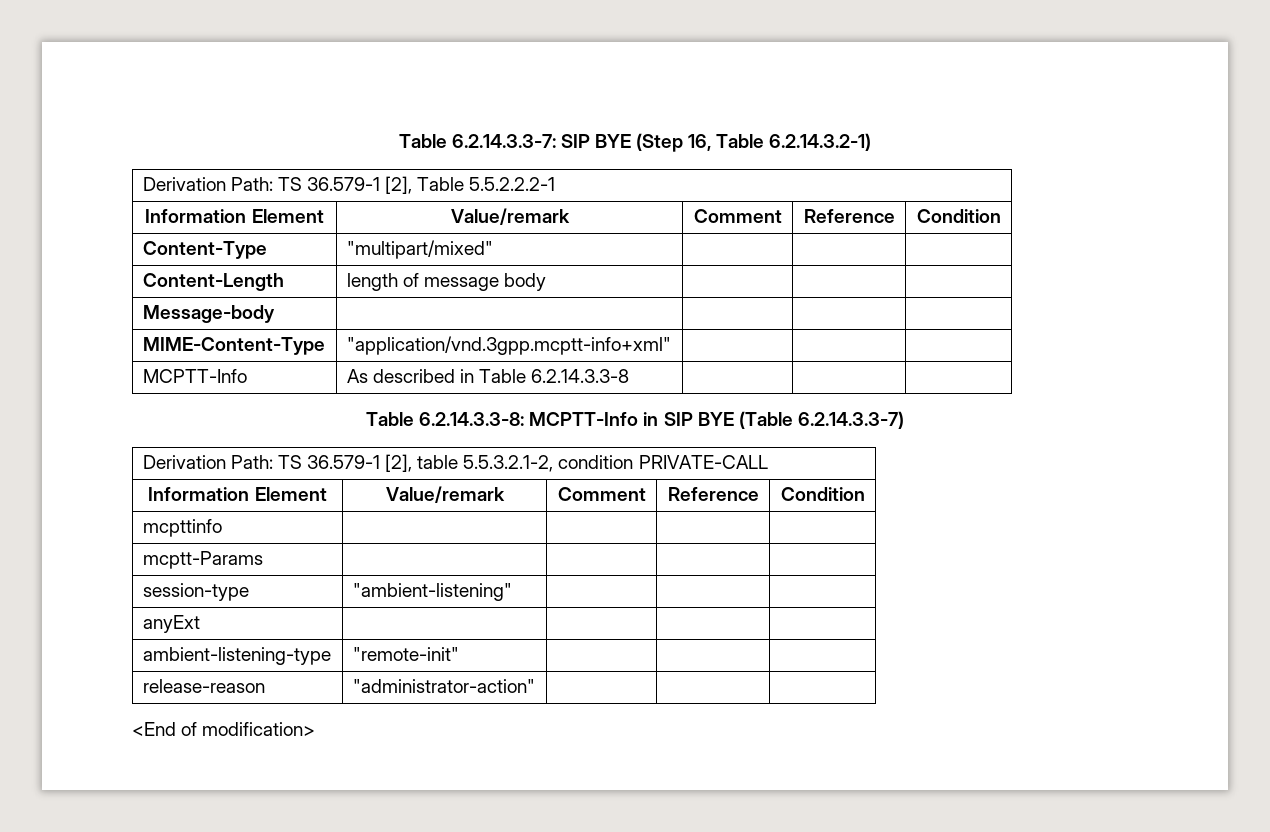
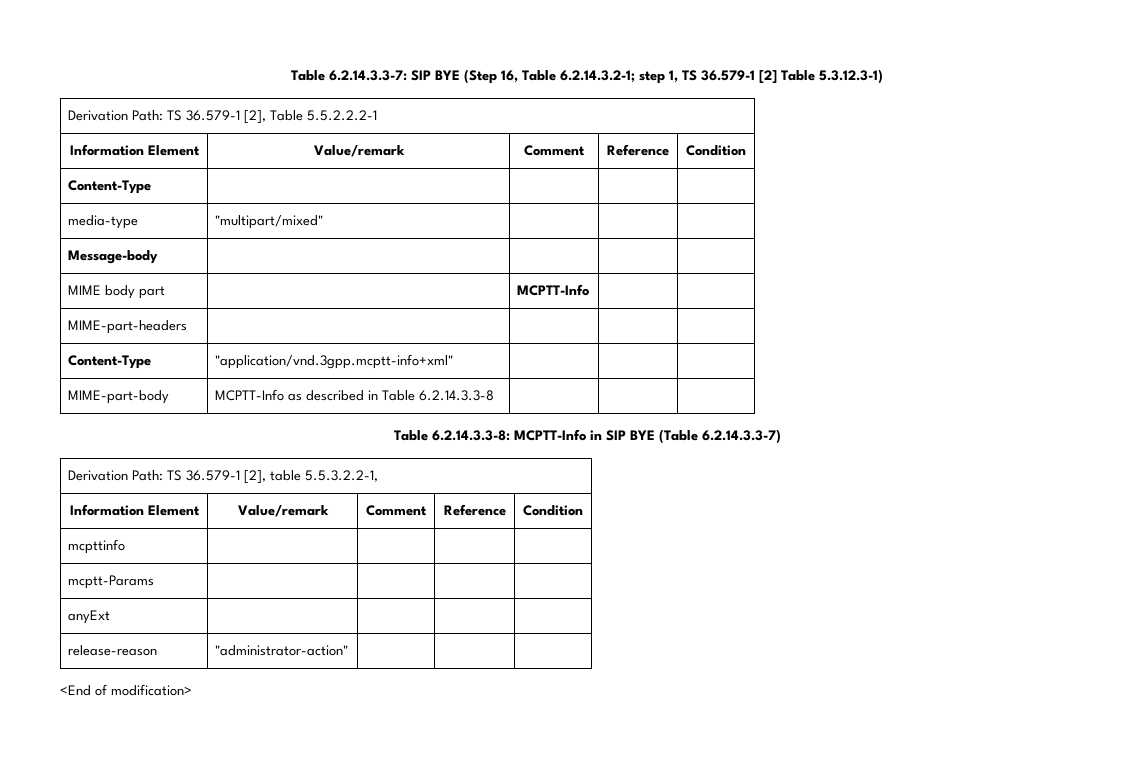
- Table 6.2.14.3.3-7: SIP BYE (Step 16, Table 6.2.14.3.2-1)
+ Table 6.2.14.3.3-7: SIP BYE (Step 16, Table 6.2.14.3.2-1; step 1, TS 36.579-1 [2] Table 5.3.12.3-1)
- Content-Type | "multipart/mixed" | | |
- Content-Length | length of message body | | |
+ Content-Type | | | |
+ media-type | "multipart/mixed" | | |
  Message-body | | | |
- MIME-Content-Type | "application/vnd.3gpp.mcptt-info+xml" | | |
+ MIME body part | | MCPTT-Info | |
+ MIME-part-headers | | | |
+ Content-Type | "application/vnd.3gpp.mcptt-info+xml" | | |
- MCPTT-Info | As described in Table 6.2.14.3.3-8 | | |
+ MIME-part-body | MCPTT-Info as described in Table 6.2.14.3.3-8 | | |
- Derivation Path: TS 36.579-1 [2], table 5.5.3.2.1-2, condition PRIVATE-CALL
+ Derivation Path: TS 36.579-1 [2], table 5.5.3.2.2-1,
- session-type | "ambient-listening" | | |
- ambient-listening-type | "remote-init" | | |

